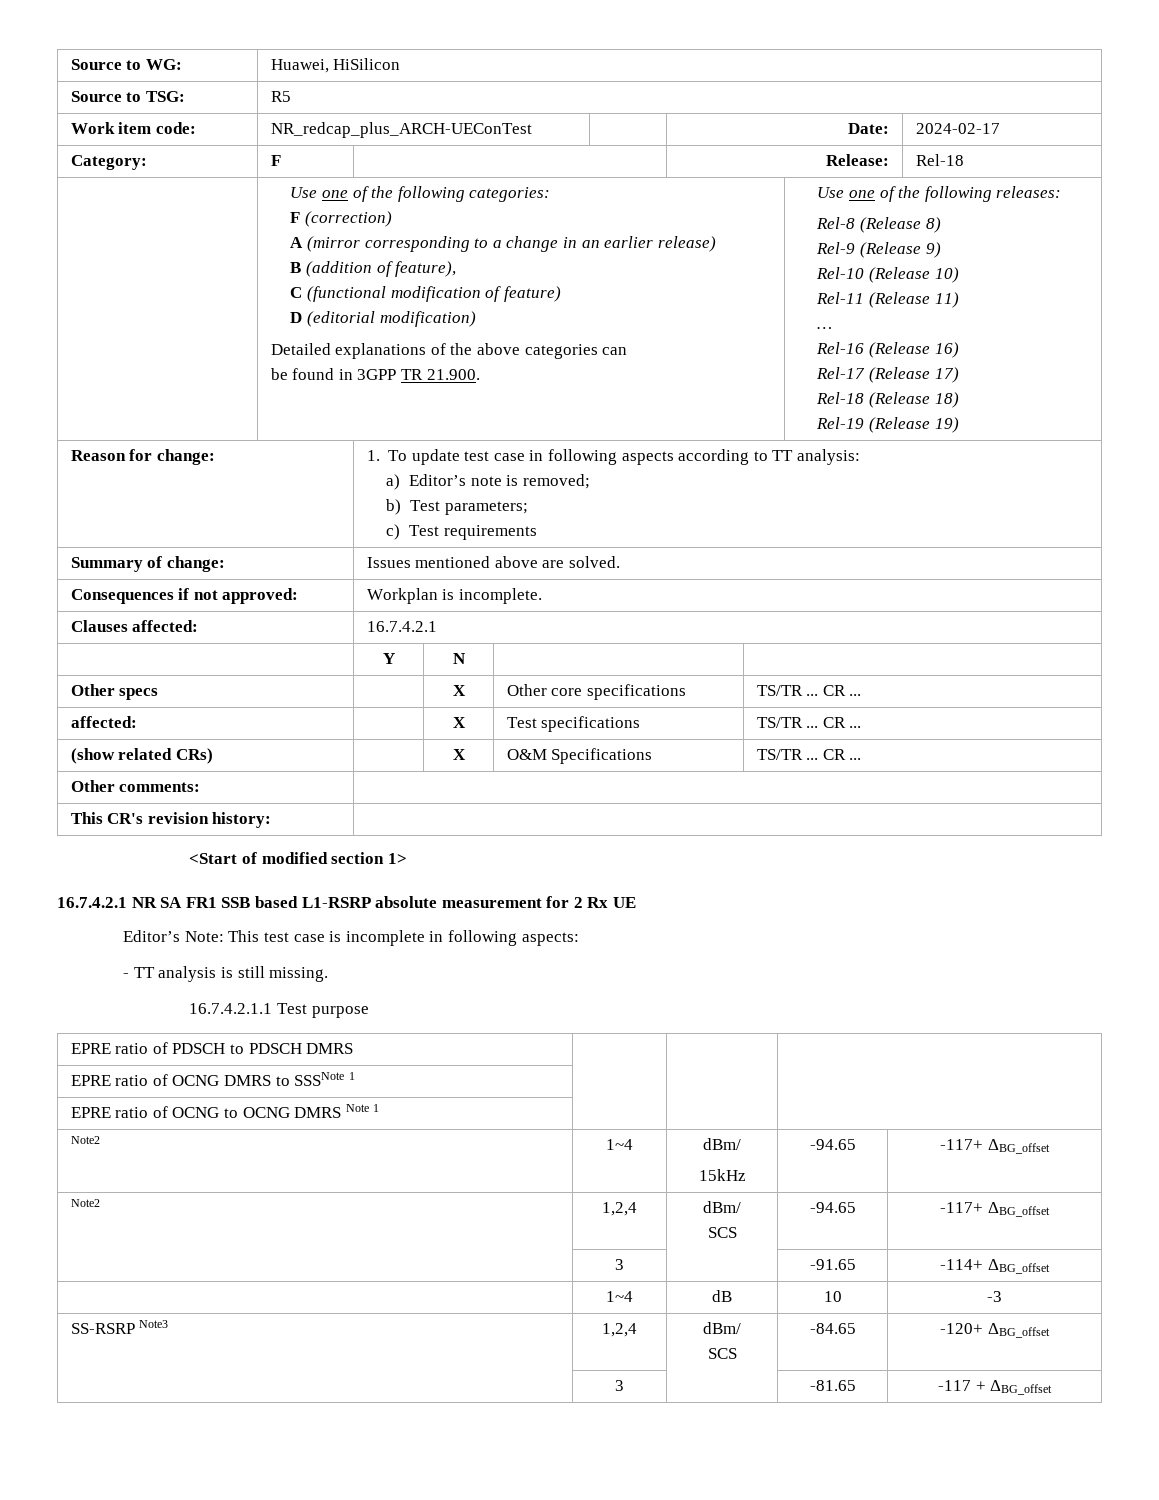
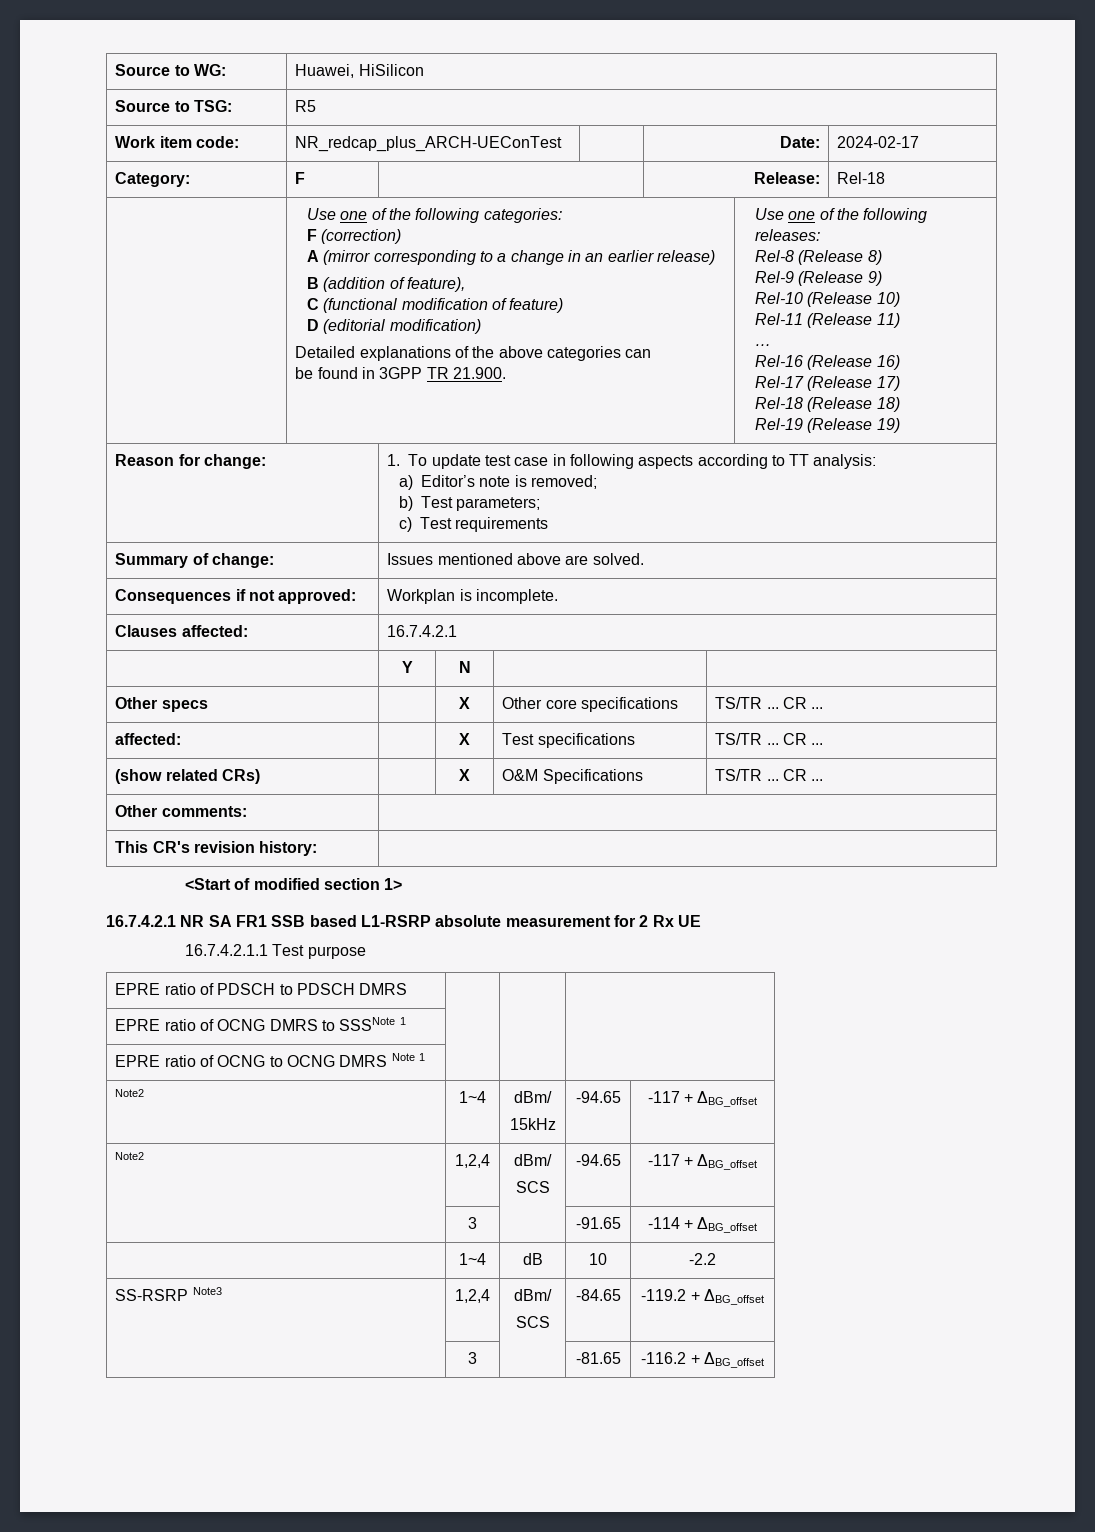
- Editor’s Note: This test case is incomplete in following aspects:
- - TT analysis is still missing.
  Note2 | 1~4 | dBm/
- 15kHz | -94.65 | -117+ ΔBG_offset
+ 15kHz | -94.65 | -117 + ΔBG_offset
  Note2 | 1,2,4 | dBm/
- SCS | -94.65 | -117+ ΔBG_offset
+ SCS | -94.65 | -117 + ΔBG_offset
- | 3 | | -91.65 | -114+ ΔBG_offset
+ | 3 | | -91.65 | -114 + ΔBG_offset
- | 1~4 | dB | 10 | -3
+ | 1~4 | dB | 10 | -2.2
  SS-RSRP Note3 | 1,2,4 | dBm/
- SCS | -84.65 | -120+ ΔBG_offset
+ SCS | -84.65 | -119.2 + ΔBG_offset
- | 3 | | -81.65 | -117 + ΔBG_offset
+ | 3 | | -81.65 | -116.2 + ΔBG_offset

